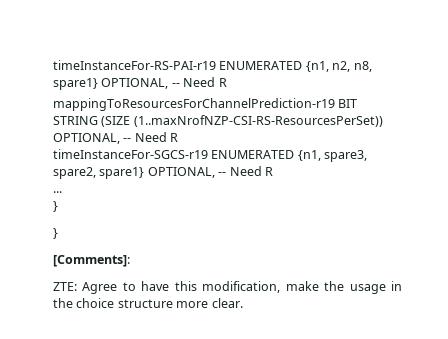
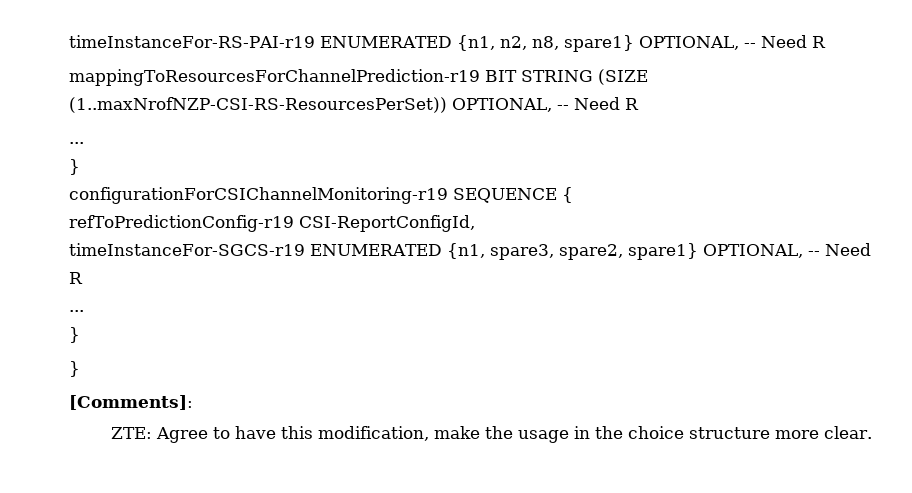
  mappingToResourcesForChannelPrediction-r19 BIT STRING (SIZE (1..maxNrofNZP-CSI-RS-ResourcesPerSet)) OPTIONAL, -- Need R
+ ...
+ }
+ configurationForCSIChannelMonitoring-r19 SEQUENCE {
+ refToPredictionConfig-r19 CSI-ReportConfigId,

